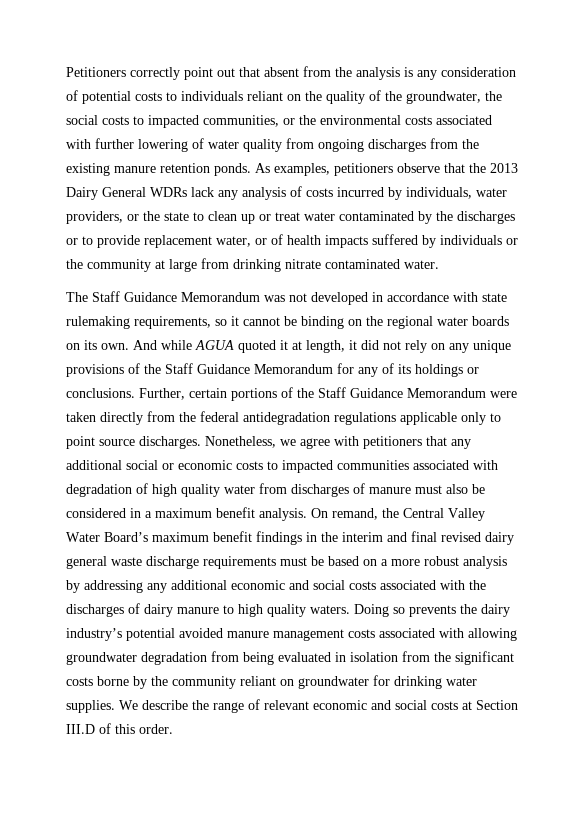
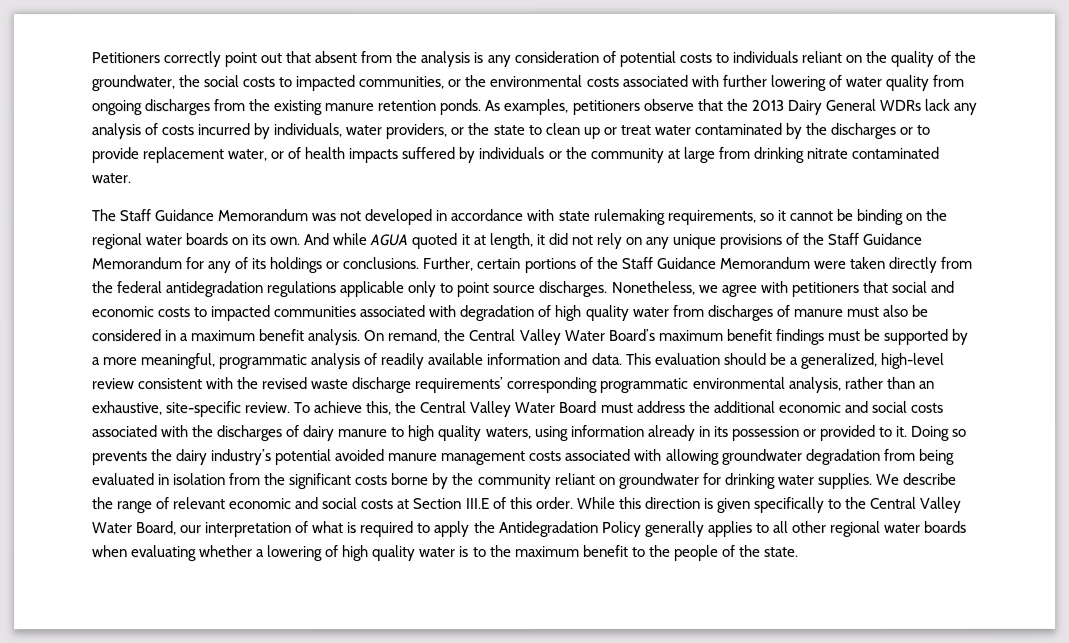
- Nonetheless, we agree with petitioners that any additional social or economic costs to impacted communities associated with degradation of high quality water from discharges of manure must also be considered in a maximum benefit analysis.
+ Nonetheless, we agree with petitioners that social and economic costs to impacted communities associated with degradation of high quality water from discharges of manure must also be considered in a maximum benefit analysis.
- On remand, the Central Valley Water Board’s maximum benefit findings in the interim and final revised dairy general waste discharge requirements must be based on a more robust analysis by addressing any additional economic and social costs associated with the discharges of dairy manure to high quality waters.
+ On remand, the Central Valley Water Board’s maximum benefit findings must be supported by a more meaningful, programmatic analysis of readily available information and data. This evaluation should be a generalized, high-level review consistent with the revised waste discharge requirements’ corresponding programmatic environmental analysis, rather than an exhaustive, site-specific review. To achieve this, the Central Valley Water Board must address the additional economic and social costs associated with the discharges of dairy manure to high quality waters, using information already in its possession or provided to it.
- We describe the range of relevant economic and social costs at Section III.D of this order.
+ We describe the range of relevant economic and social costs at Section III.E of this order.
+ While this direction is given specifically to the Central Valley Water Board, our interpretation of what is required to apply the Antidegradation Policy generally applies to all other regional water boards when evaluating whether a lowering of high quality water is to the maximum benefit to the people of the state.

